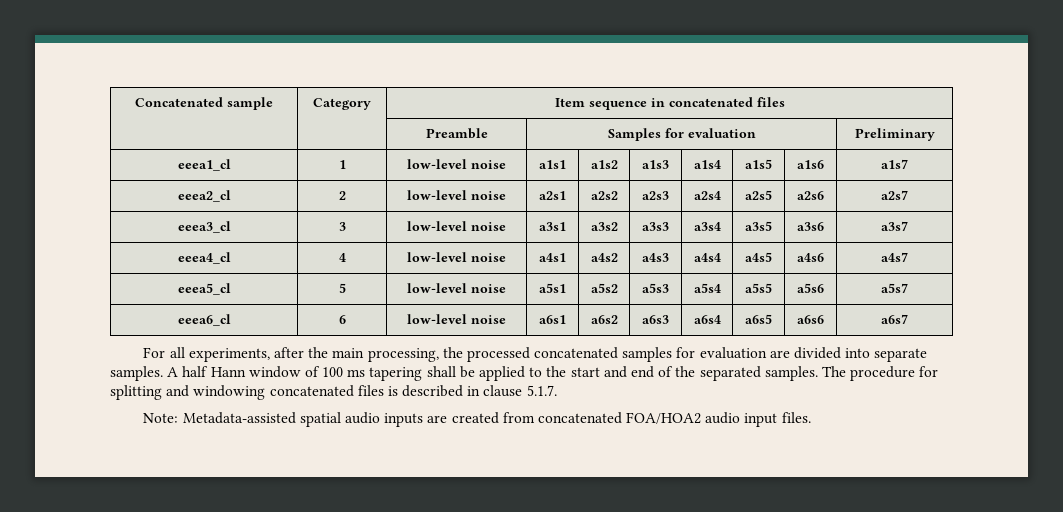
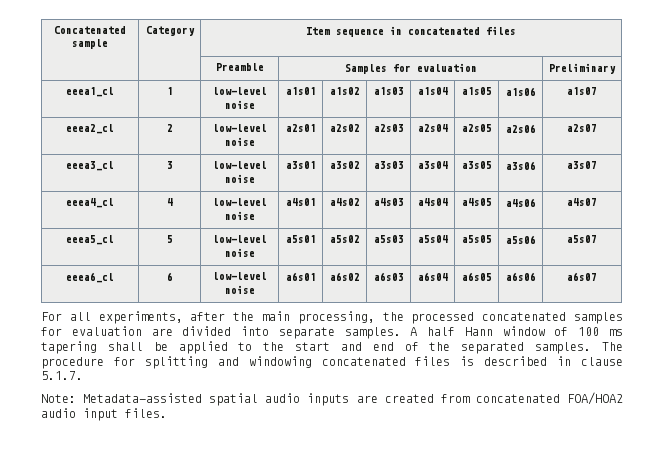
- eeea1_cl | 1 | low-level noise | a1s1 | a1s2 | a1s3 | a1s4 | a1s5 | a1s6 | a1s7
- eeea2_cl | 2 | low-level noise | a2s1 | a2s2 | a2s3 | a2s4 | a2s5 | a2s6 | a2s7
- eeea3_cl | 3 | low-level noise | a3s1 | a3s2 | a3s3 | a3s4 | a3s5 | a3s6 | a3s7
- eeea4_cl | 4 | low-level noise | a4s1 | a4s2 | a4s3 | a4s4 | a4s5 | a4s6 | a4s7
- eeea5_cl | 5 | low-level noise | a5s1 | a5s2 | a5s3 | a5s4 | a5s5 | a5s6 | a5s7
- eeea6_cl | 6 | low-level noise | a6s1 | a6s2 | a6s3 | a6s4 | a6s5 | a6s6 | a6s7
+ eeea1_cl | 1 | low-level noise | a1s01 | a1s02 | a1s03 | a1s04 | a1s05 | a1s06 | a1s07
+ eeea2_cl | 2 | low-level noise | a2s01 | a2s02 | a2s03 | a2s04 | a2s05 | a2s06 | a2s07
+ eeea3_cl | 3 | low-level noise | a3s01 | a3s02 | a3s03 | a3s04 | a3s05 | a3s06 | a3s07
+ eeea4_cl | 4 | low-level noise | a4s01 | a4s02 | a4s03 | a4s04 | a4s05 | a4s06 | a4s07
+ eeea5_cl | 5 | low-level noise | a5s01 | a5s02 | a5s03 | a5s04 | a5s05 | a5s06 | a5s07
+ eeea6_cl | 6 | low-level noise | a6s01 | a6s02 | a6s03 | a6s04 | a6s05 | a6s06 | a6s07

